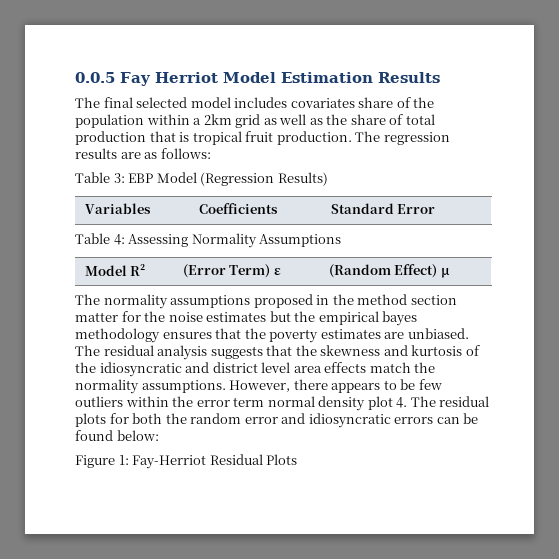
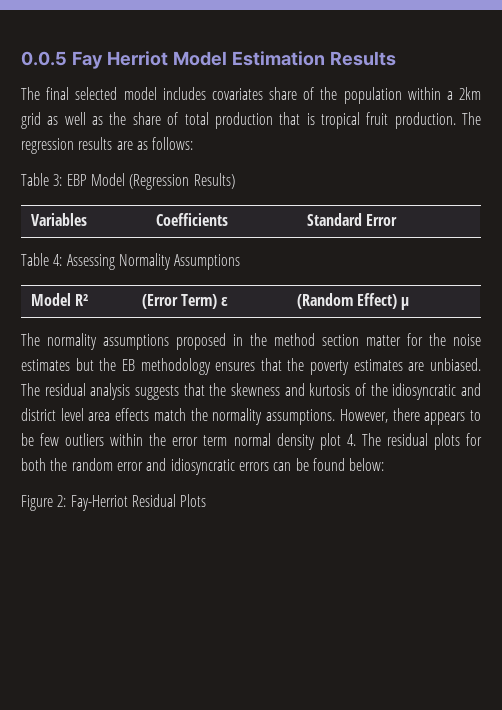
- The normality assumptions proposed in the method section matter for the noise estimates but the empirical bayes methodology ensures that the poverty estimates are unbiased.
+ The normality assumptions proposed in the method section matter for the noise estimates but the EB methodology ensures that the poverty estimates are unbiased.
- Figure 1: Fay-Herriot Residual Plots
+ Figure 2: Fay-Herriot Residual Plots

